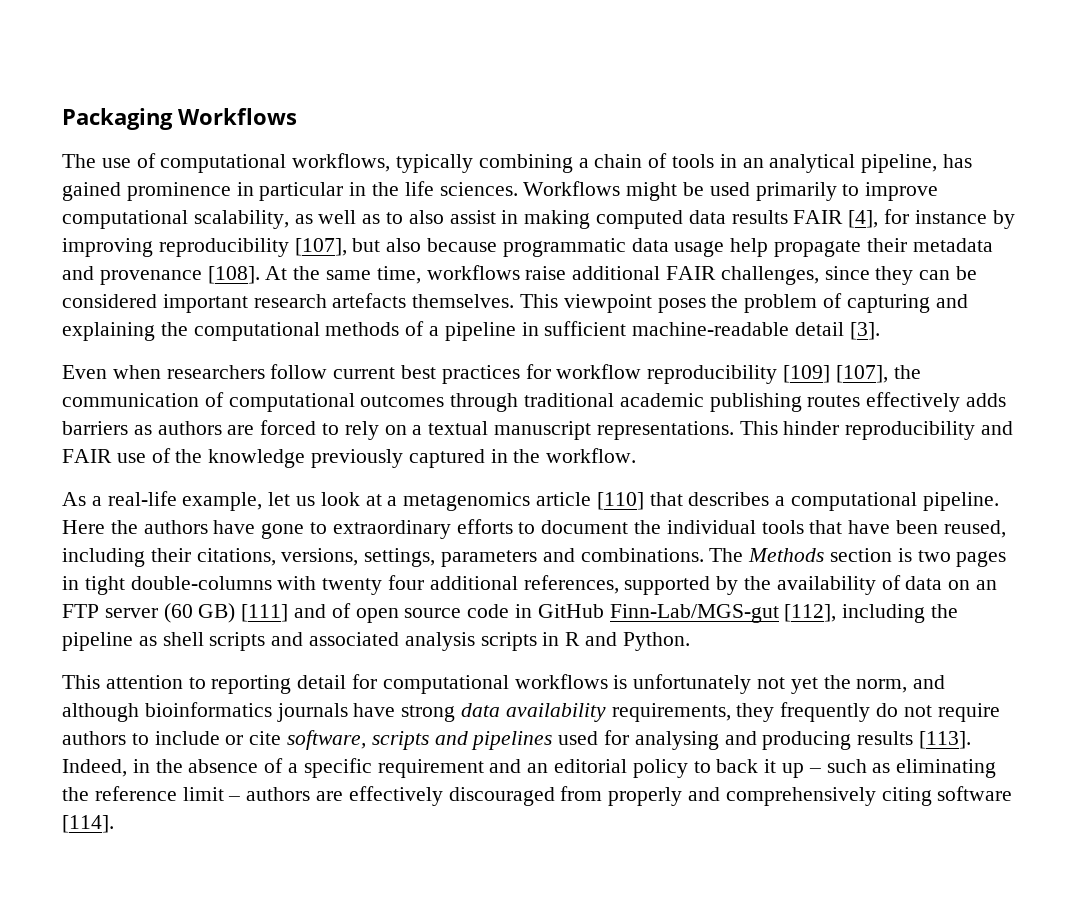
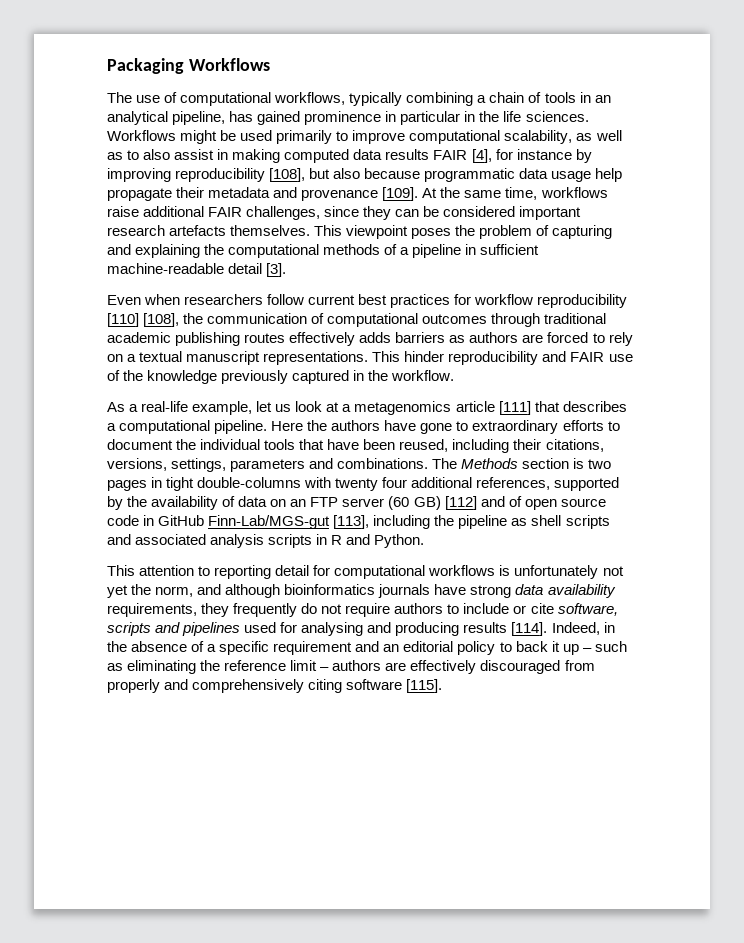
- Workflows might be used primarily to improve computational scalability, as well as to also assist in making computed data results FAIR [4], for instance by improving reproducibility [107], but also because programmatic data usage help propagate their metadata and provenance [108].
+ Workflows might be used primarily to improve computational scalability, as well as to also assist in making computed data results FAIR [4], for instance by improving reproducibility [108], but also because programmatic data usage help propagate their metadata and provenance [109].
- Even when researchers follow current best practices for workflow reproducibility [109] [107], the communication of computational outcomes through traditional academic publishing routes effectively adds barriers as authors are forced to rely on a textual manuscript representations.
+ Even when researchers follow current best practices for workflow reproducibility [110] [108], the communication of computational outcomes through traditional academic publishing routes effectively adds barriers as authors are forced to rely on a textual manuscript representations.
- As a real-life example, let us look at a metagenomics article [110] that describes a computational pipeline.
+ As a real-life example, let us look at a metagenomics article [111] that describes a computational pipeline.
- The Methods section is two pages in tight double-columns with twenty four additional references, supported by the availability of data on an FTP server (60 GB) [111] and of open source code in GitHub Finn-Lab/MGS-gut [112], including the pipeline as shell scripts and associated analysis scripts in R and Python.
+ The Methods section is two pages in tight double-columns with twenty four additional references, supported by the availability of data on an FTP server (60 GB) [112] and of open source code in GitHub Finn-Lab/MGS-gut [113], including the pipeline as shell scripts and associated analysis scripts in R and Python.
- This attention to reporting detail for computational workflows is unfortunately not yet the norm, and although bioinformatics journals have strong data availability requirements, they frequently do not require authors to include or cite software, scripts and pipelines used for analysing and producing results [113].
+ This attention to reporting detail for computational workflows is unfortunately not yet the norm, and although bioinformatics journals have strong data availability requirements, they frequently do not require authors to include or cite software, scripts and pipelines used for analysing and producing results [114].
- Indeed, in the absence of a specific requirement and an editorial policy to back it up – such as eliminating the reference limit – authors are effectively discouraged from properly and comprehensively citing software [114].
+ Indeed, in the absence of a specific requirement and an editorial policy to back it up – such as eliminating the reference limit – authors are effectively discouraged from properly and comprehensively citing software [115].

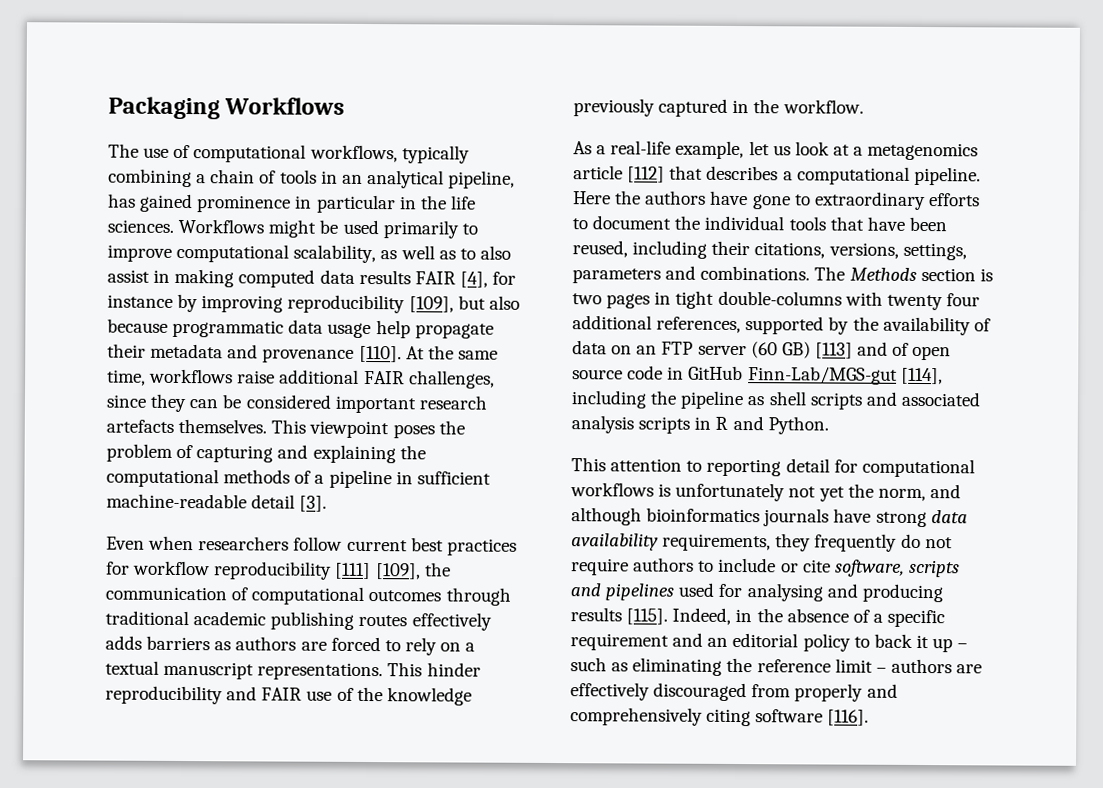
- Workflows might be used primarily to improve computational scalability, as well as to also assist in making computed data results FAIR [4], for instance by improving reproducibility [108], but also because programmatic data usage help propagate their metadata and provenance [109].
+ Workflows might be used primarily to improve computational scalability, as well as to also assist in making computed data results FAIR [4], for instance by improving reproducibility [109], but also because programmatic data usage help propagate their metadata and provenance [110].
- Even when researchers follow current best practices for workflow reproducibility [110] [108], the communication of computational outcomes through traditional academic publishing routes effectively adds barriers as authors are forced to rely on a textual manuscript representations.
+ Even when researchers follow current best practices for workflow reproducibility [111] [109], the communication of computational outcomes through traditional academic publishing routes effectively adds barriers as authors are forced to rely on a textual manuscript representations.
- As a real-life example, let us look at a metagenomics article [111] that describes a computational pipeline.
+ As a real-life example, let us look at a metagenomics article [112] that describes a computational pipeline.
- The Methods section is two pages in tight double-columns with twenty four additional references, supported by the availability of data on an FTP server (60 GB) [112] and of open source code in GitHub Finn-Lab/MGS-gut [113], including the pipeline as shell scripts and associated analysis scripts in R and Python.
+ The Methods section is two pages in tight double-columns with twenty four additional references, supported by the availability of data on an FTP server (60 GB) [113] and of open source code in GitHub Finn-Lab/MGS-gut [114], including the pipeline as shell scripts and associated analysis scripts in R and Python.
- This attention to reporting detail for computational workflows is unfortunately not yet the norm, and although bioinformatics journals have strong data availability requirements, they frequently do not require authors to include or cite software, scripts and pipelines used for analysing and producing results [114].
+ This attention to reporting detail for computational workflows is unfortunately not yet the norm, and although bioinformatics journals have strong data availability requirements, they frequently do not require authors to include or cite software, scripts and pipelines used for analysing and producing results [115].
- Indeed, in the absence of a specific requirement and an editorial policy to back it up – such as eliminating the reference limit – authors are effectively discouraged from properly and comprehensively citing software [115].
+ Indeed, in the absence of a specific requirement and an editorial policy to back it up – such as eliminating the reference limit – authors are effectively discouraged from properly and comprehensively citing software [116].

